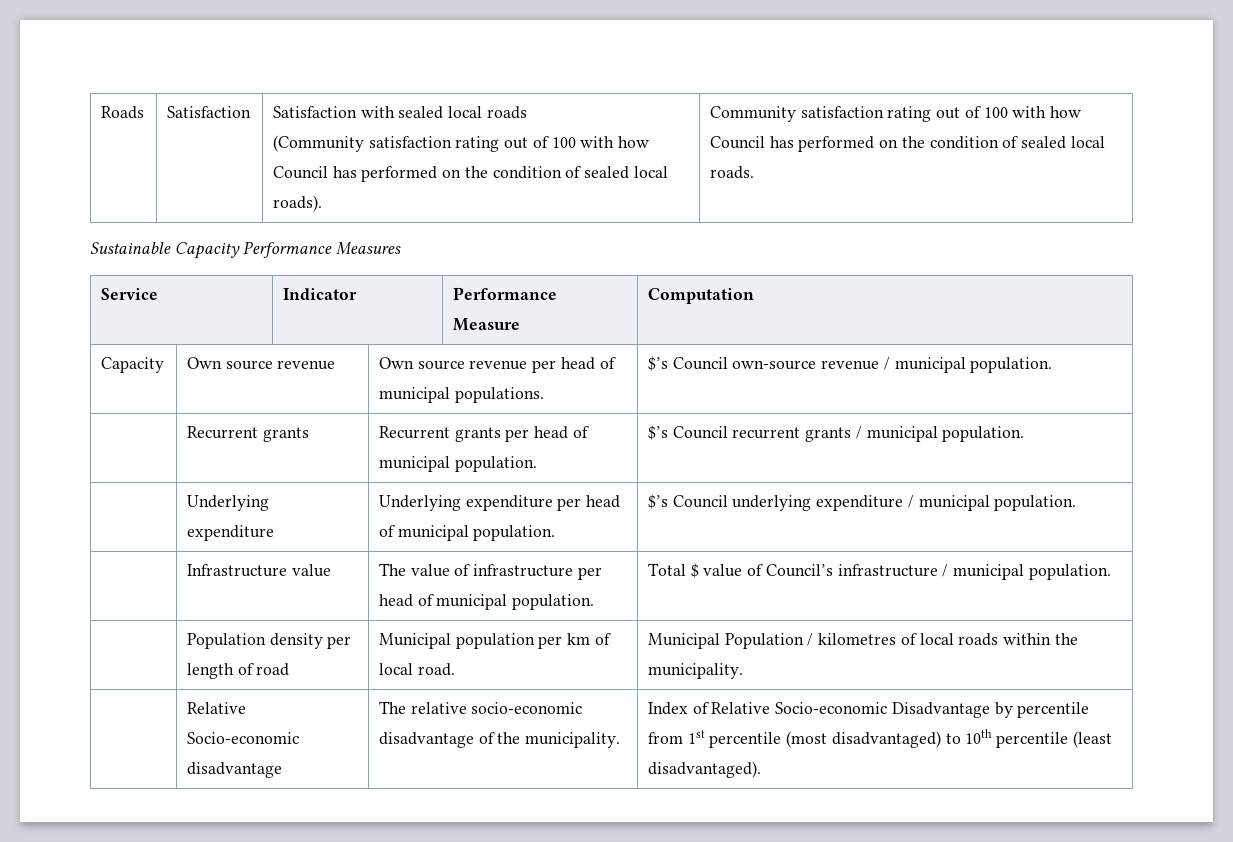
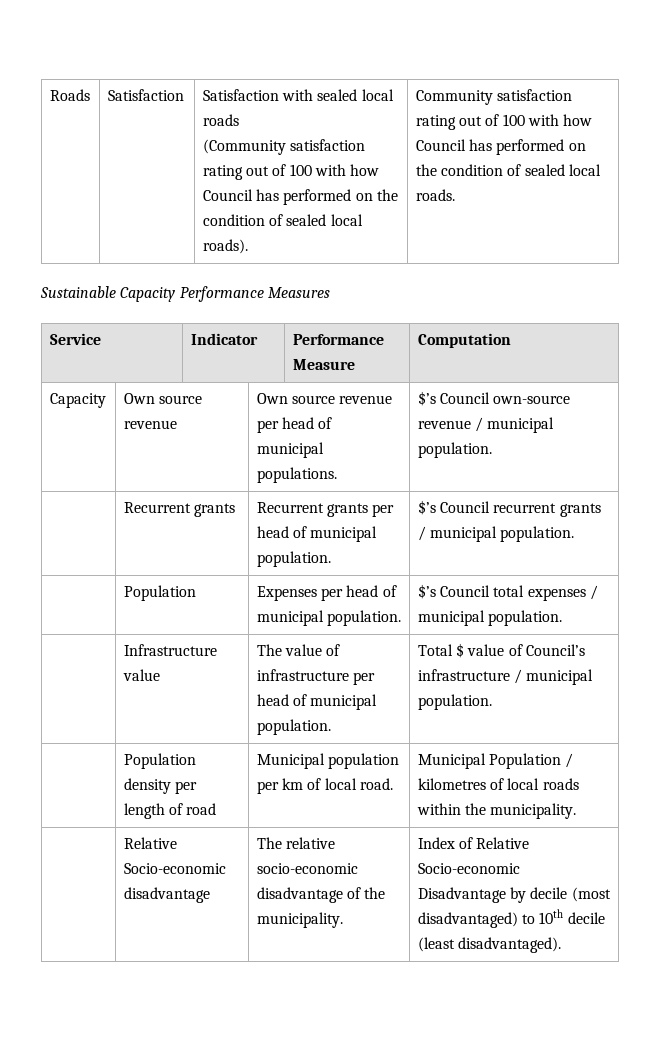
- | Underlying expenditure | Underlying expenditure per head of municipal population. | $’s Council underlying expenditure / municipal population.
+ | Population | Expenses per head of municipal population. | $’s Council total expenses / municipal population.
- | Relative Socio-economic disadvantage | The relative socio-economic disadvantage of the municipality. | Index of Relative Socio-economic Disadvantage by percentile from 1st percentile (most disadvantaged) to 10th percentile (least disadvantaged).
+ | Relative Socio-economic disadvantage | The relative socio-economic disadvantage of the municipality. | Index of Relative Socio-economic Disadvantage by decile (most disadvantaged) to 10th decile (least disadvantaged).

